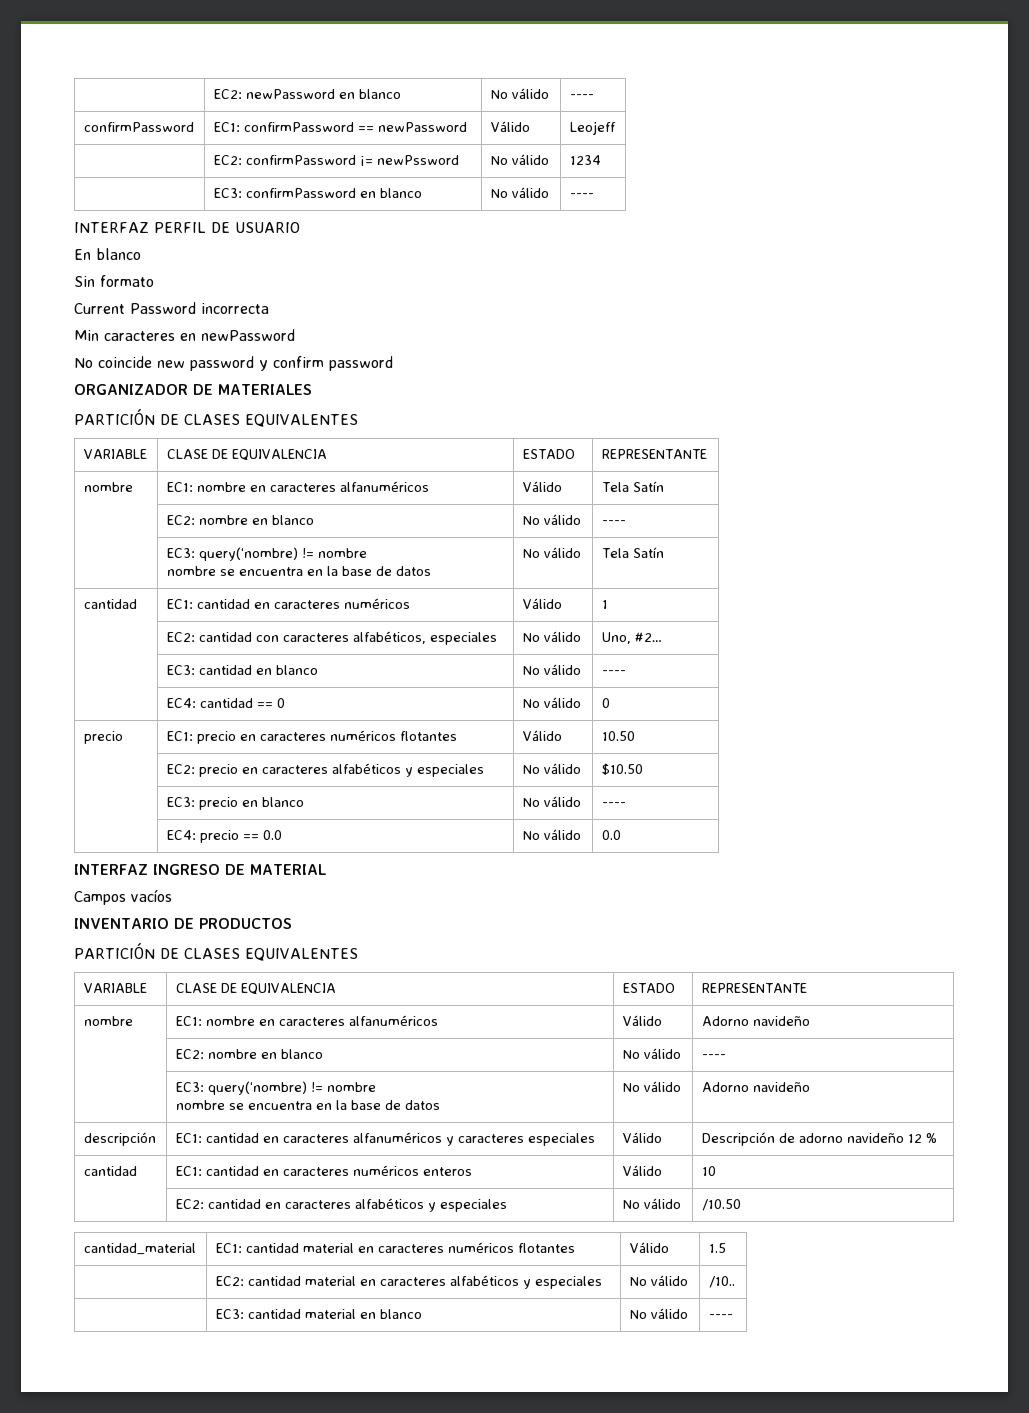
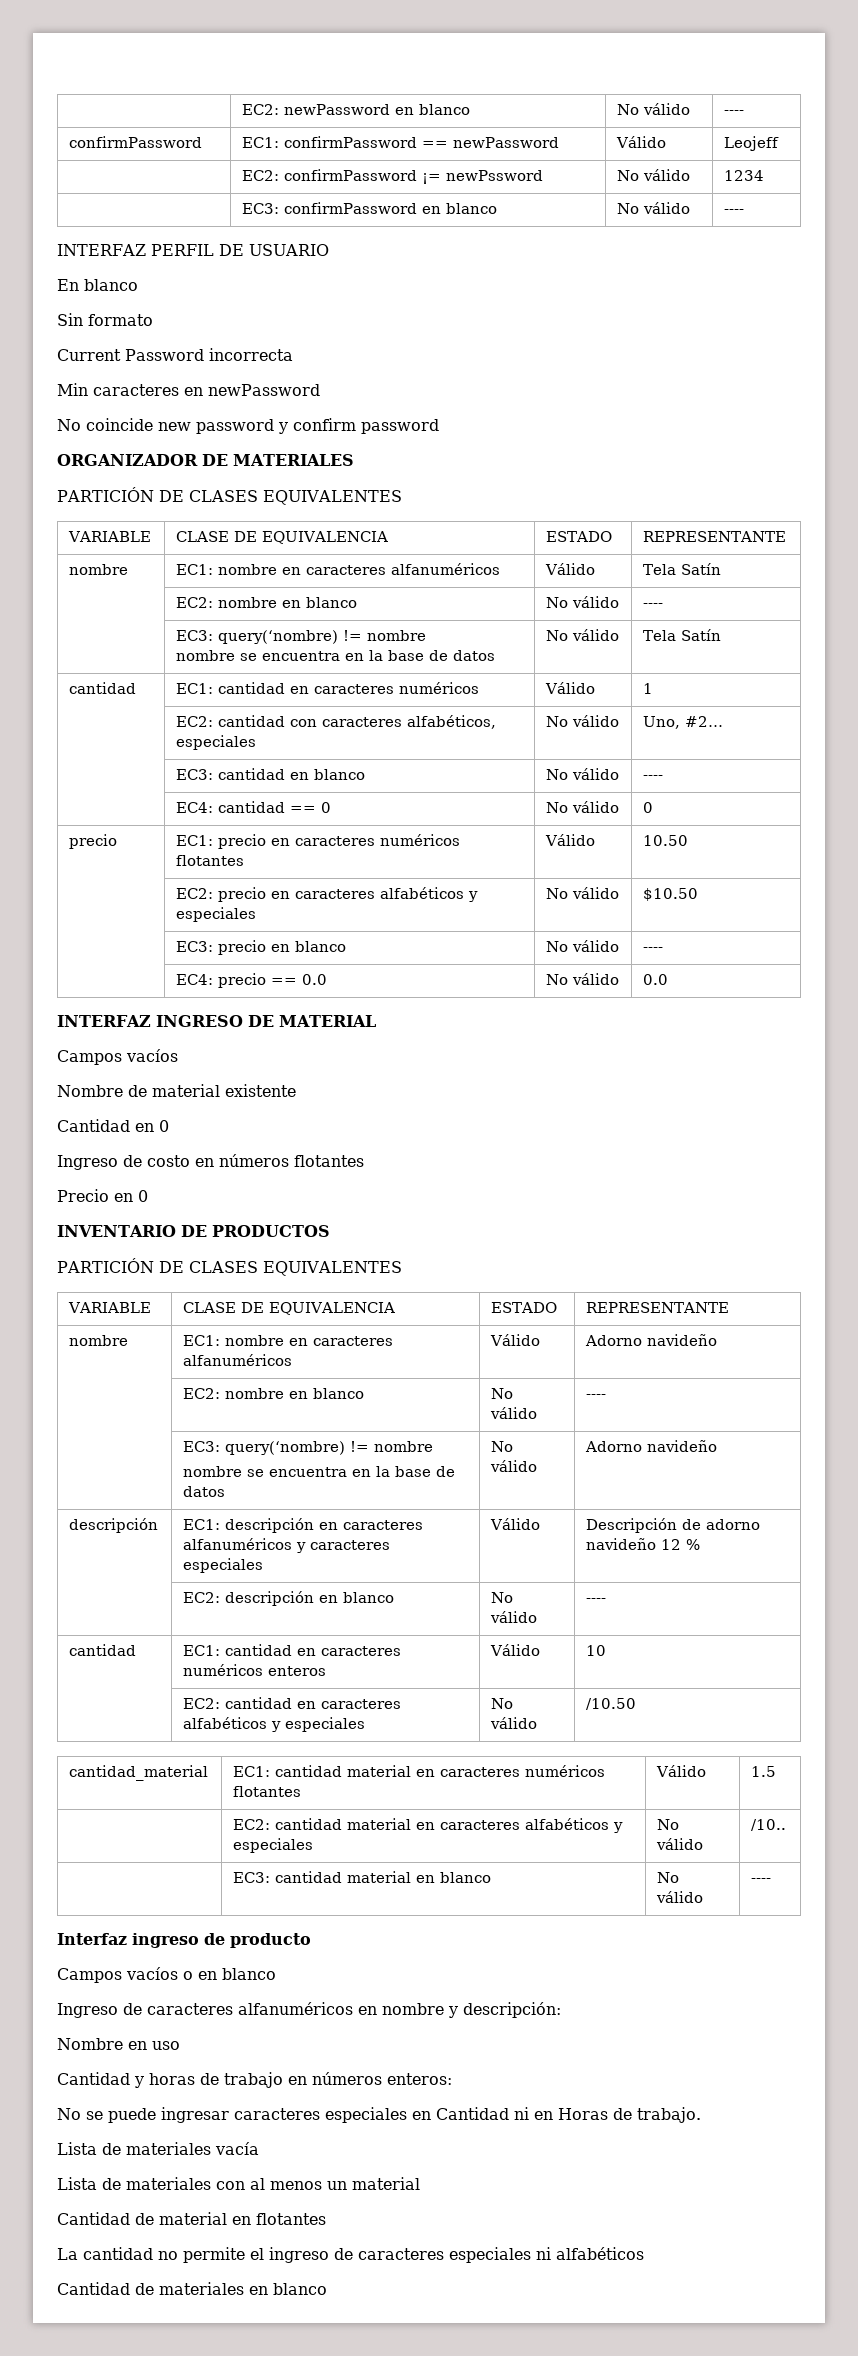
+ Nombre de material existente
+ Cantidad en 0
+ Ingreso de costo en números flotantes
+ Precio en 0
- descripción | EC1: cantidad en caracteres alfanuméricos y caracteres especiales | Válido | Descripción de adorno navideño 12 %
+ descripción | EC1: descripción en caracteres alfanuméricos y caracteres especiales | Válido | Descripción de adorno navideño 12 %
+ | EC2: descripción en blanco | No válido | ----
+ Interfaz ingreso de producto
+ Campos vacíos o en blanco
+ Ingreso de caracteres alfanuméricos en nombre y descripción:
+ Nombre en uso
+ Cantidad y horas de trabajo en números enteros:
+ No se puede ingresar caracteres especiales en Cantidad ni en Horas de trabajo.
+ Lista de materiales vacía
+ Lista de materiales con al menos un material
+ Cantidad de material en flotantes
+ La cantidad no permite el ingreso de caracteres especiales ni alfabéticos
+ Cantidad de materiales en blanco

